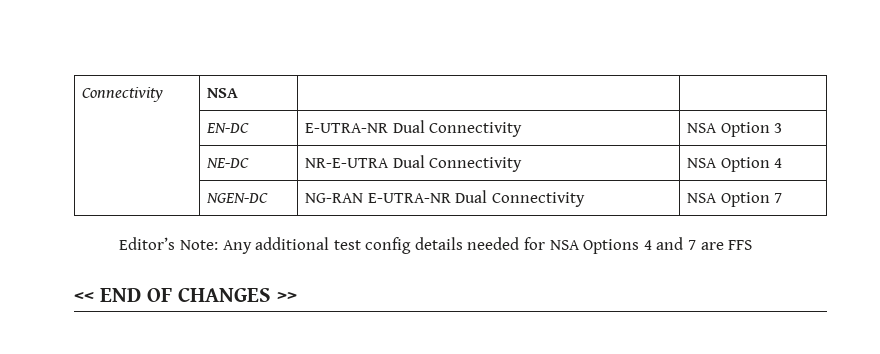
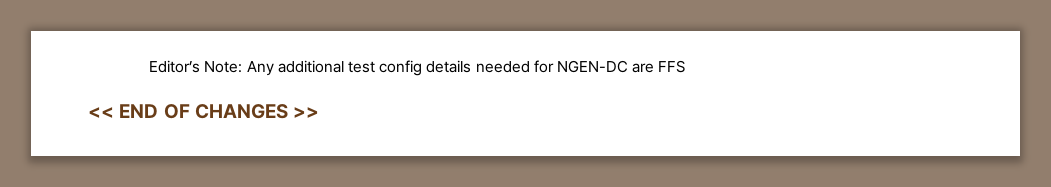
- Connectivity | NSA | |
- | EN-DC | E-UTRA-NR Dual Connectivity | NSA Option 3
- | NE-DC | NR-E-UTRA Dual Connectivity | NSA Option 4
- | NGEN-DC | NG-RAN E-UTRA-NR Dual Connectivity | NSA Option 7
- Editor’s Note: Any additional test config details needed for NSA Options 4 and 7 are FFS
+ Editor’s Note: Any additional test config details needed for NGEN-DC are FFS

